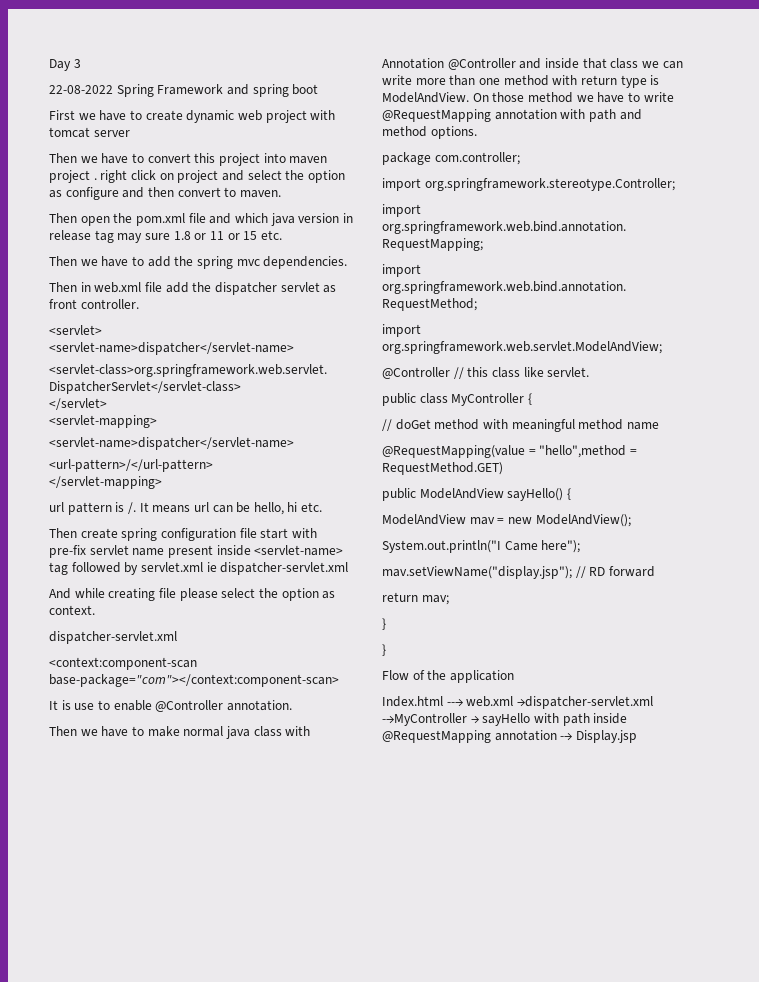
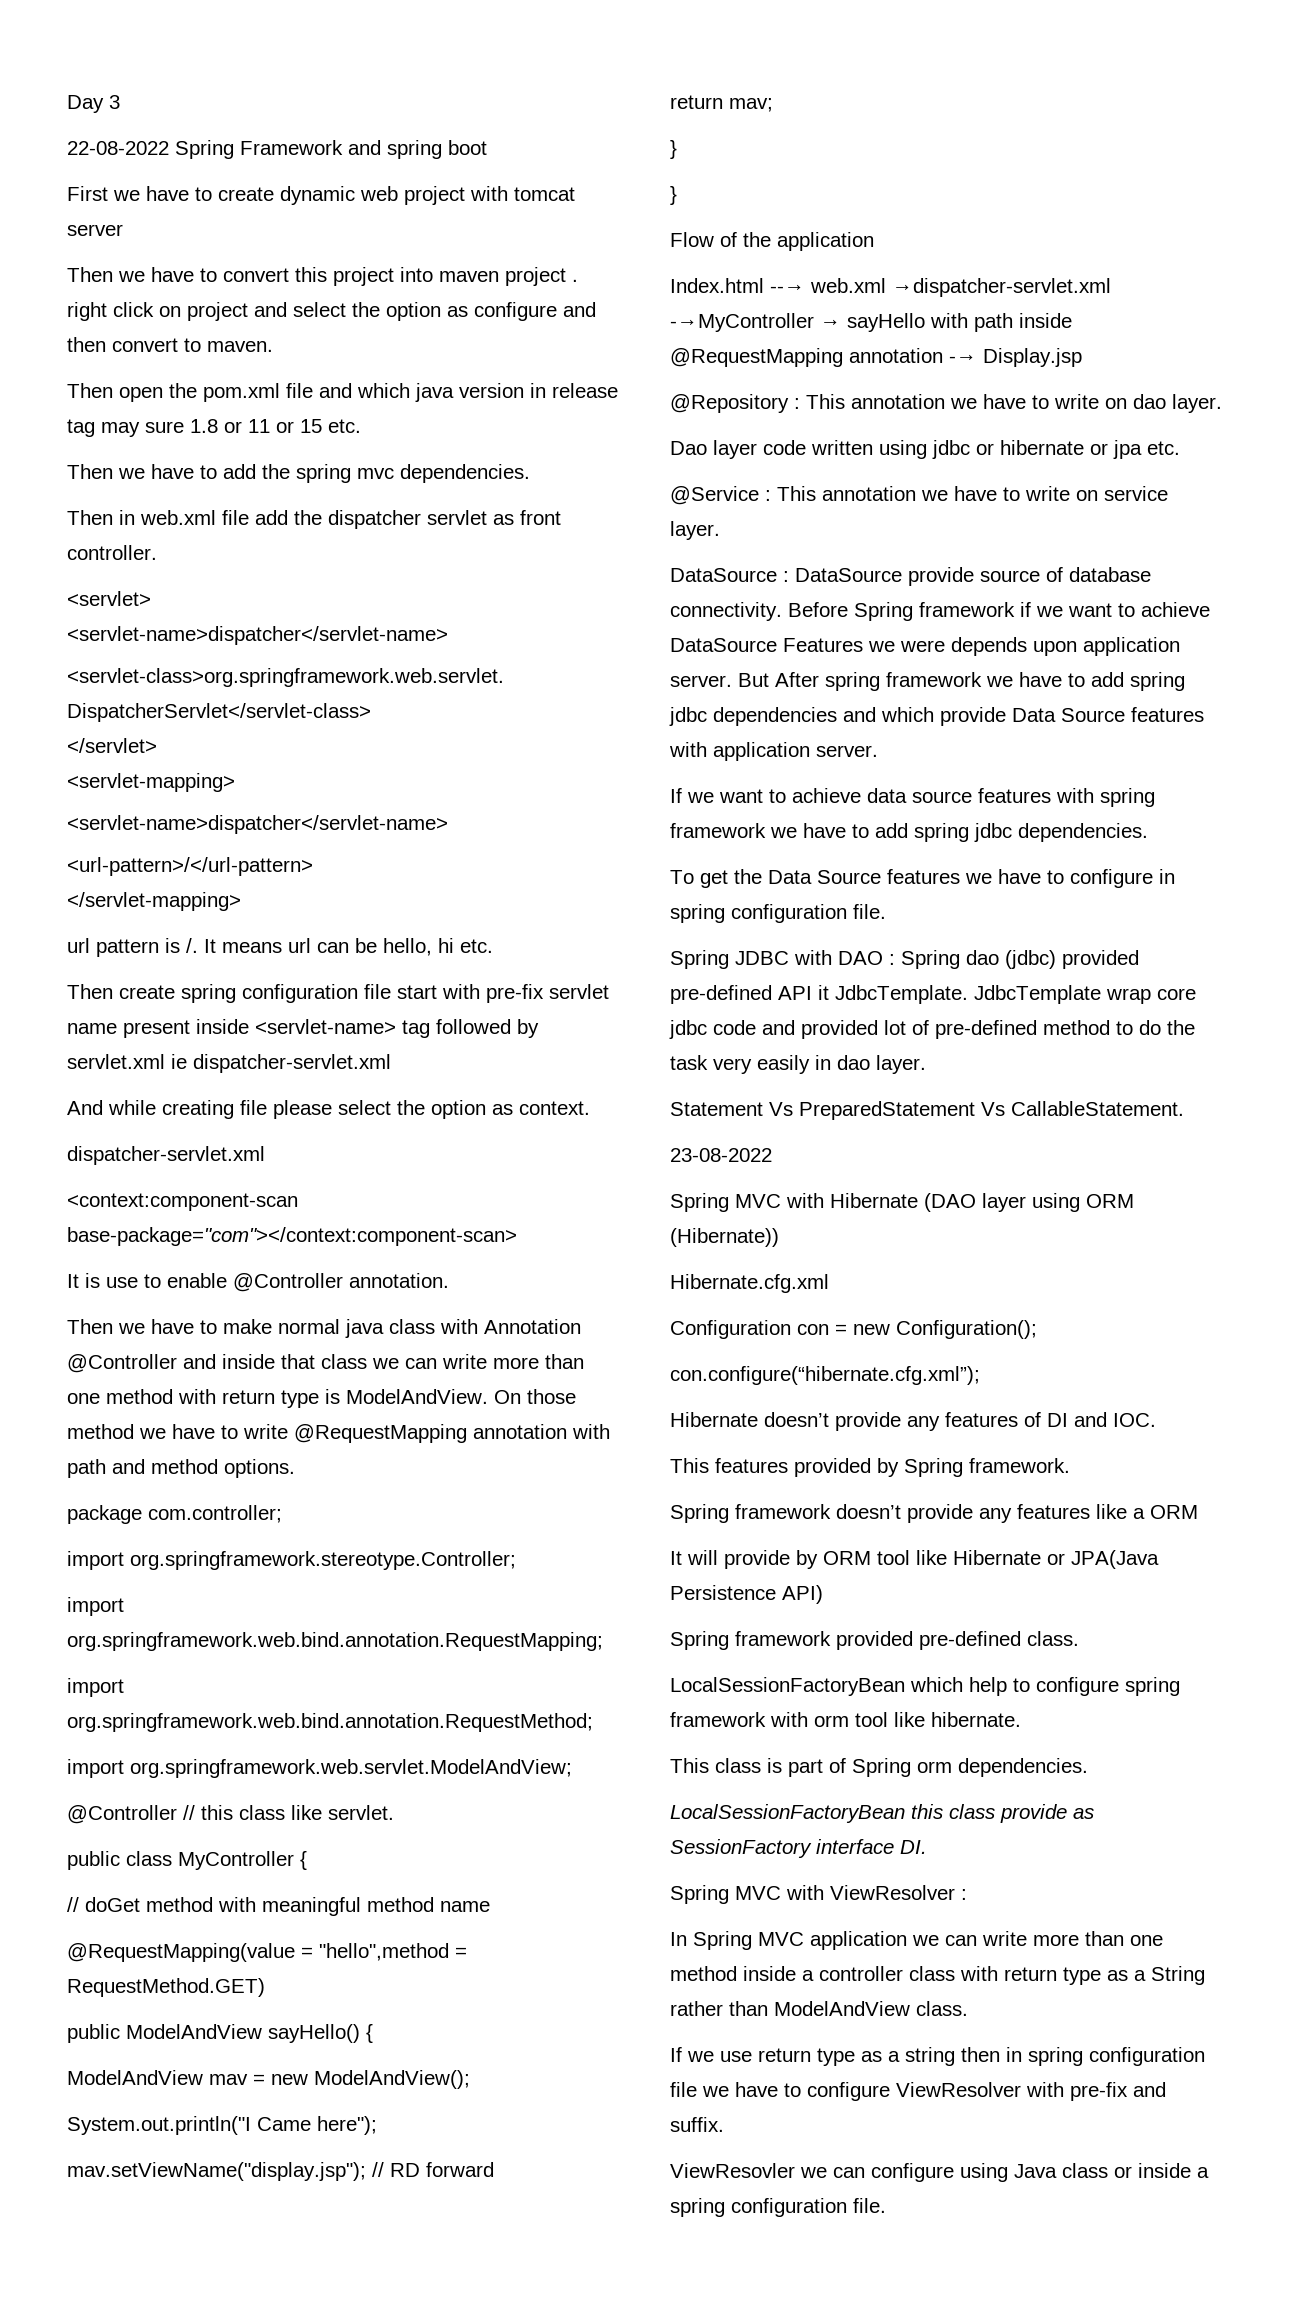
+ @Repository : This annotation we have to write on dao layer.
+ Dao layer code written using jdbc or hibernate or jpa etc.
+ @Service : This annotation we have to write on service layer.
+ DataSource : DataSource provide source of database connectivity. Before Spring framework if we want to achieve DataSource Features we were depends upon application server. But After spring framework we have to add spring jdbc dependencies and which provide Data Source features with application server.
+ If we want to achieve data source features with spring framework we have to add spring jdbc dependencies.
+ To get the Data Source features we have to configure in spring configuration file.
+ Spring JDBC with DAO : Spring dao (jdbc) provided pre-defined API it JdbcTemplate. JdbcTemplate wrap core jdbc code and provided lot of pre-defined method to do the task very easily in dao layer.
+ Statement Vs PreparedStatement Vs CallableStatement.
+ 23-08-2022
+ Spring MVC with Hibernate (DAO layer using ORM (Hibernate))
+ Hibernate.cfg.xml
+ Configuration con = new Configuration();
+ con.configure(“hibernate.cfg.xml”);
+ Hibernate doesn’t provide any features of DI and IOC.
+ This features provided by Spring framework.
+ Spring framework doesn’t provide any features like a ORM
+ It will provide by ORM tool like Hibernate or JPA(Java Persistence API)
+ Spring framework provided pre-defined class.
+ LocalSessionFactoryBean which help to configure spring framework with orm tool like hibernate.
+ This class is part of Spring orm dependencies.
+ LocalSessionFactoryBean this class provide as SessionFactory interface DI.
+ Spring MVC with ViewResolver :
+ In Spring MVC application we can write more than one method inside a controller class with return type as a String rather than ModelAndView class.
+ If we use return type as a string then in spring configuration file we have to configure ViewResolver with pre-fix and suffix.
+ ViewResovler we can configure using Java class or inside a spring configuration file.

